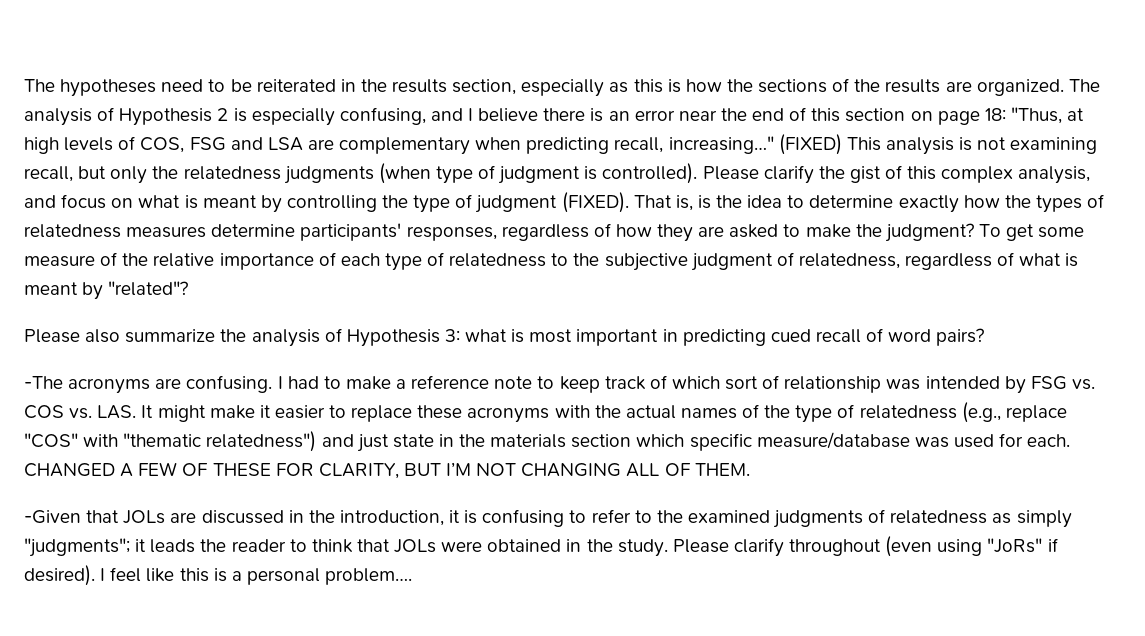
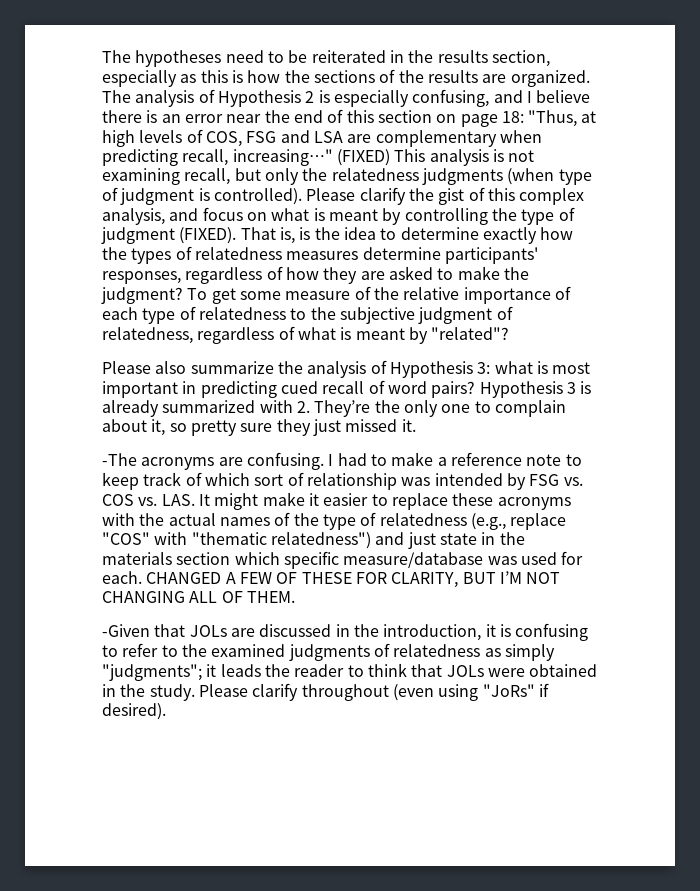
+ Hypothesis 3 is already summarized with 2. They’re the only one to complain about it, so pretty sure they just missed it.
- I feel like this is a personal problem….

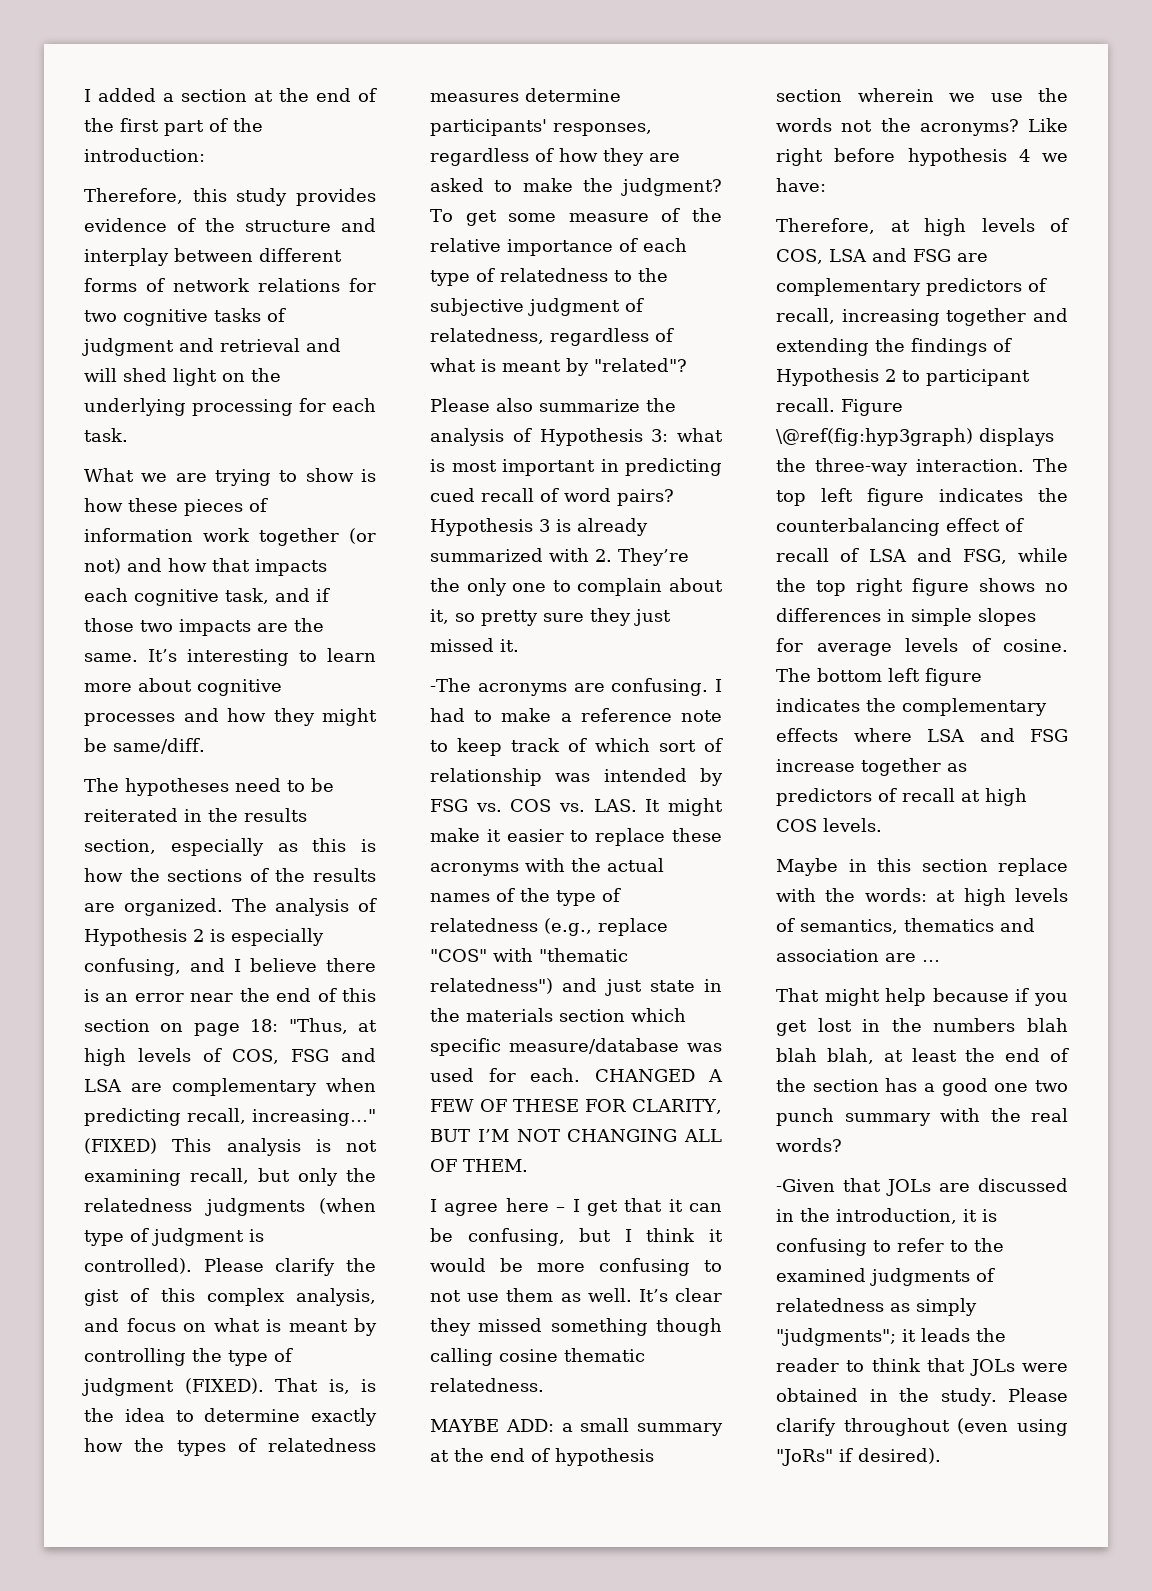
+ I added a section at the end of the first part of the introduction:
+ Therefore, this study provides evidence of the structure and interplay between different forms of network relations for two cognitive tasks of judgment and retrieval and will shed light on the underlying processing for each task.
+ What we are trying to show is how these pieces of information work together (or not) and how that impacts each cognitive task, and if those two impacts are the same. It’s interesting to learn more about cognitive processes and how they might be same/diff.
+ I agree here – I get that it can be confusing, but I think it would be more confusing to not use them as well. It’s clear they missed something though calling cosine thematic relatedness.
+ MAYBE ADD: a small summary at the end of hypothesis section wherein we use the words not the acronyms? Like right before hypothesis 4 we have:
+ Therefore, at high levels of COS, LSA and FSG are complementary predictors of recall, increasing together and extending the findings of Hypothesis 2 to participant recall. Figure \@ref(fig:hyp3graph) displays the three-way interaction. The top left figure indicates the counterbalancing effect of recall of LSA and FSG, while the top right figure shows no differences in simple slopes for average levels of cosine. The bottom left figure indicates the complementary effects where LSA and FSG increase together as predictors of recall at high COS levels.
+ Maybe in this section replace with the words: at high levels of semantics, thematics and association are …
+ That might help because if you get lost in the numbers blah blah blah, at least the end of the section has a good one two punch summary with the real words?

